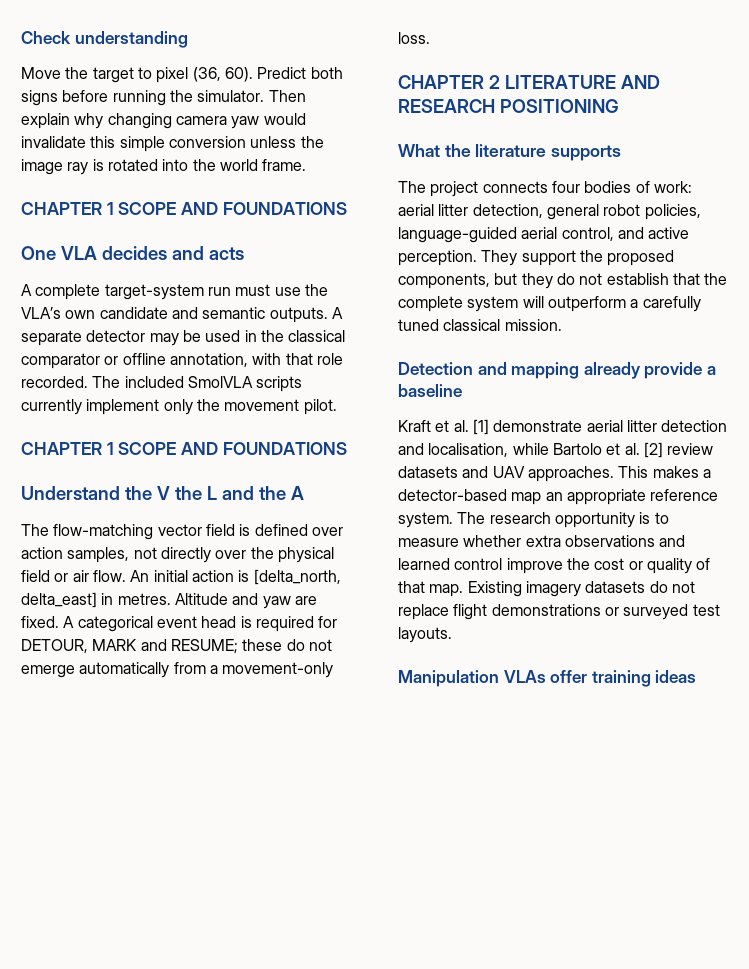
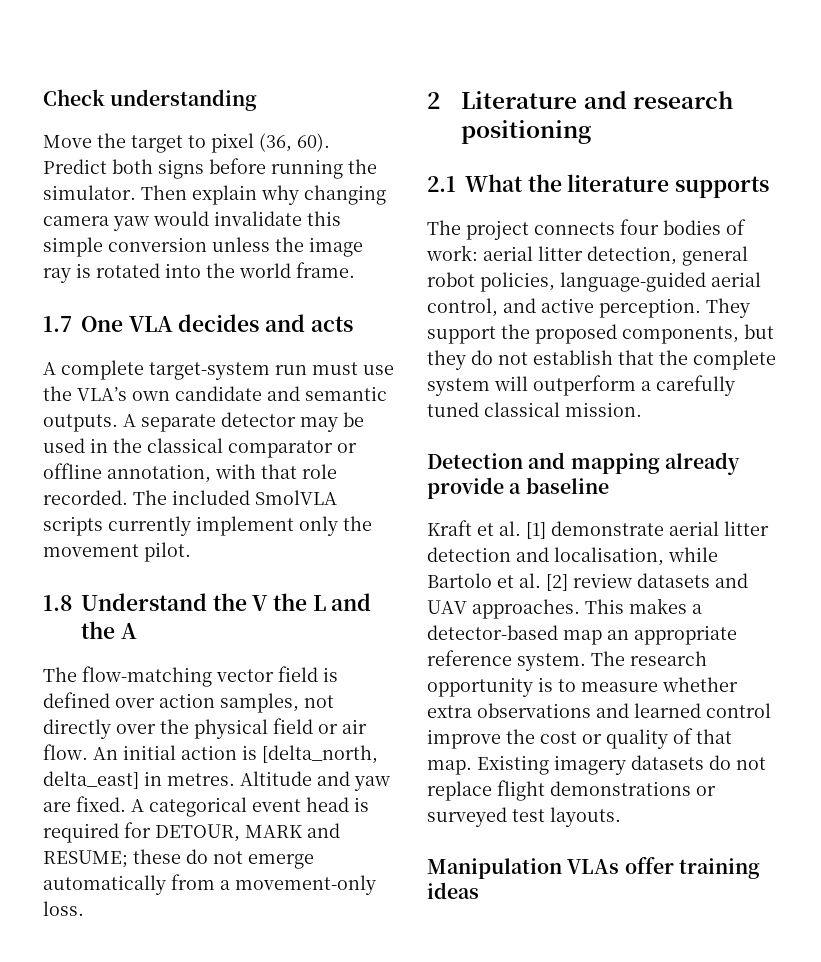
  Then explain why changing camera yaw would invalidate this simple conversion unless the image ray is rotated into the world frame.
- CHAPTER 1 SCOPE AND FOUNDATIONS
- One VLA decides and acts
+ 1.7 One VLA decides and acts
  The included SmolVLA scripts currently implement only the movement pilot.
- CHAPTER 1 SCOPE AND FOUNDATIONS
- Understand the V the L and the A
+ 1.8 Understand the V the L and the A
- CHAPTER 2 LITERATURE AND RESEARCH POSITIONING
- What the literature supports
+ 2 Literature and research positioning
+ 2.1 What the literature supports

